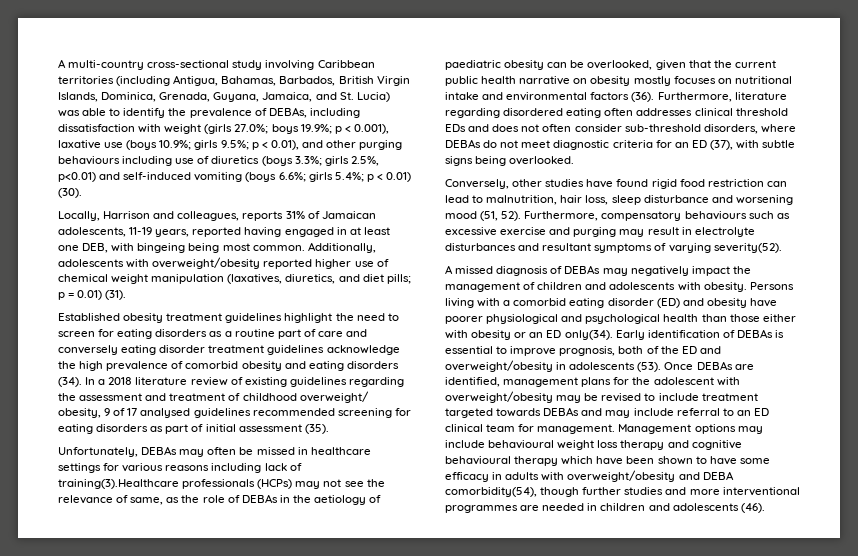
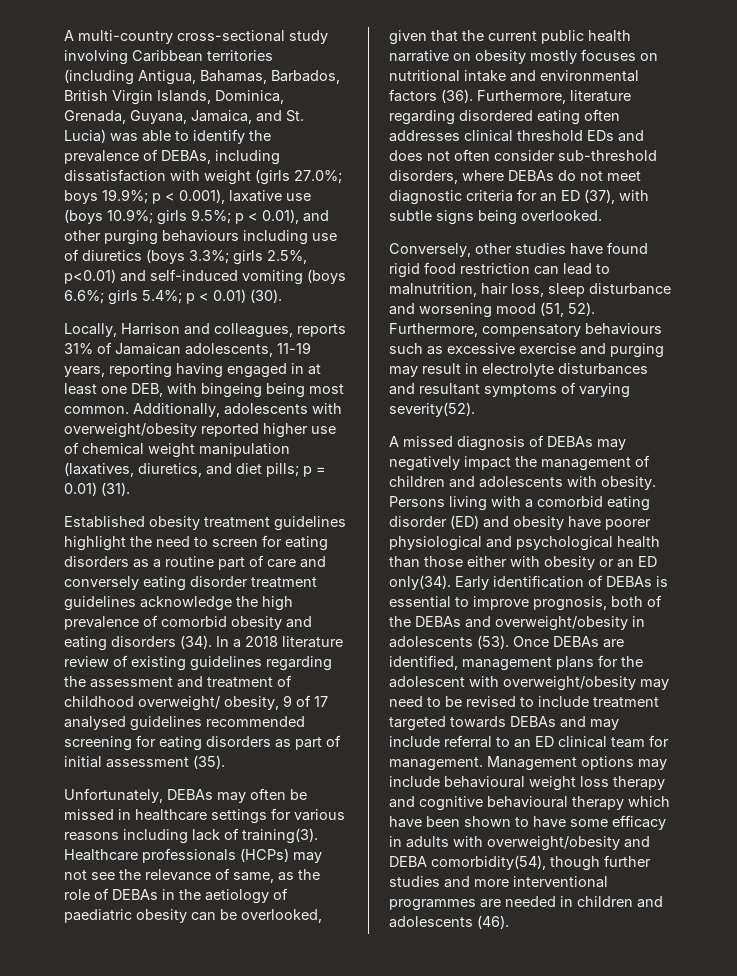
- Locally, Harrison and colleagues, reports 31% of Jamaican adolescents, 11-19 years, reported having engaged in at least one DEB, with bingeing being most common.
+ Locally, Harrison and colleagues, reports 31% of Jamaican adolescents, 11-19 years, reporting having engaged in at least one DEB, with bingeing being most common.
- Unfortunately, DEBAs may often be missed in healthcare settings for various reasons including lack of training(3).Healthcare professionals (HCPs) may not see the relevance of same, as the role of DEBAs in the aetiology of paediatric obesity can be overlooked, given that the current public health narrative on obesity mostly focuses on nutritional intake and environmental factors (36).
+ Unfortunately, DEBAs may often be missed in healthcare settings for various reasons including lack of training(3). Healthcare professionals (HCPs) may not see the relevance of same, as the role of DEBAs in the aetiology of paediatric obesity can be overlooked, given that the current public health narrative on obesity mostly focuses on nutritional intake and environmental factors (36).
- Early identification of DEBAs is essential to improve prognosis, both of the ED and overweight/obesity in adolescents (53).
+ Early identification of DEBAs is essential to improve prognosis, both of the DEBAs and overweight/obesity in adolescents (53).
- Once DEBAs are identified, management plans for the adolescent with overweight/obesity may be revised to include treatment targeted towards DEBAs and may include referral to an ED clinical team for management.
+ Once DEBAs are identified, management plans for the adolescent with overweight/obesity may need to be revised to include treatment targeted towards DEBAs and may include referral to an ED clinical team for management.

